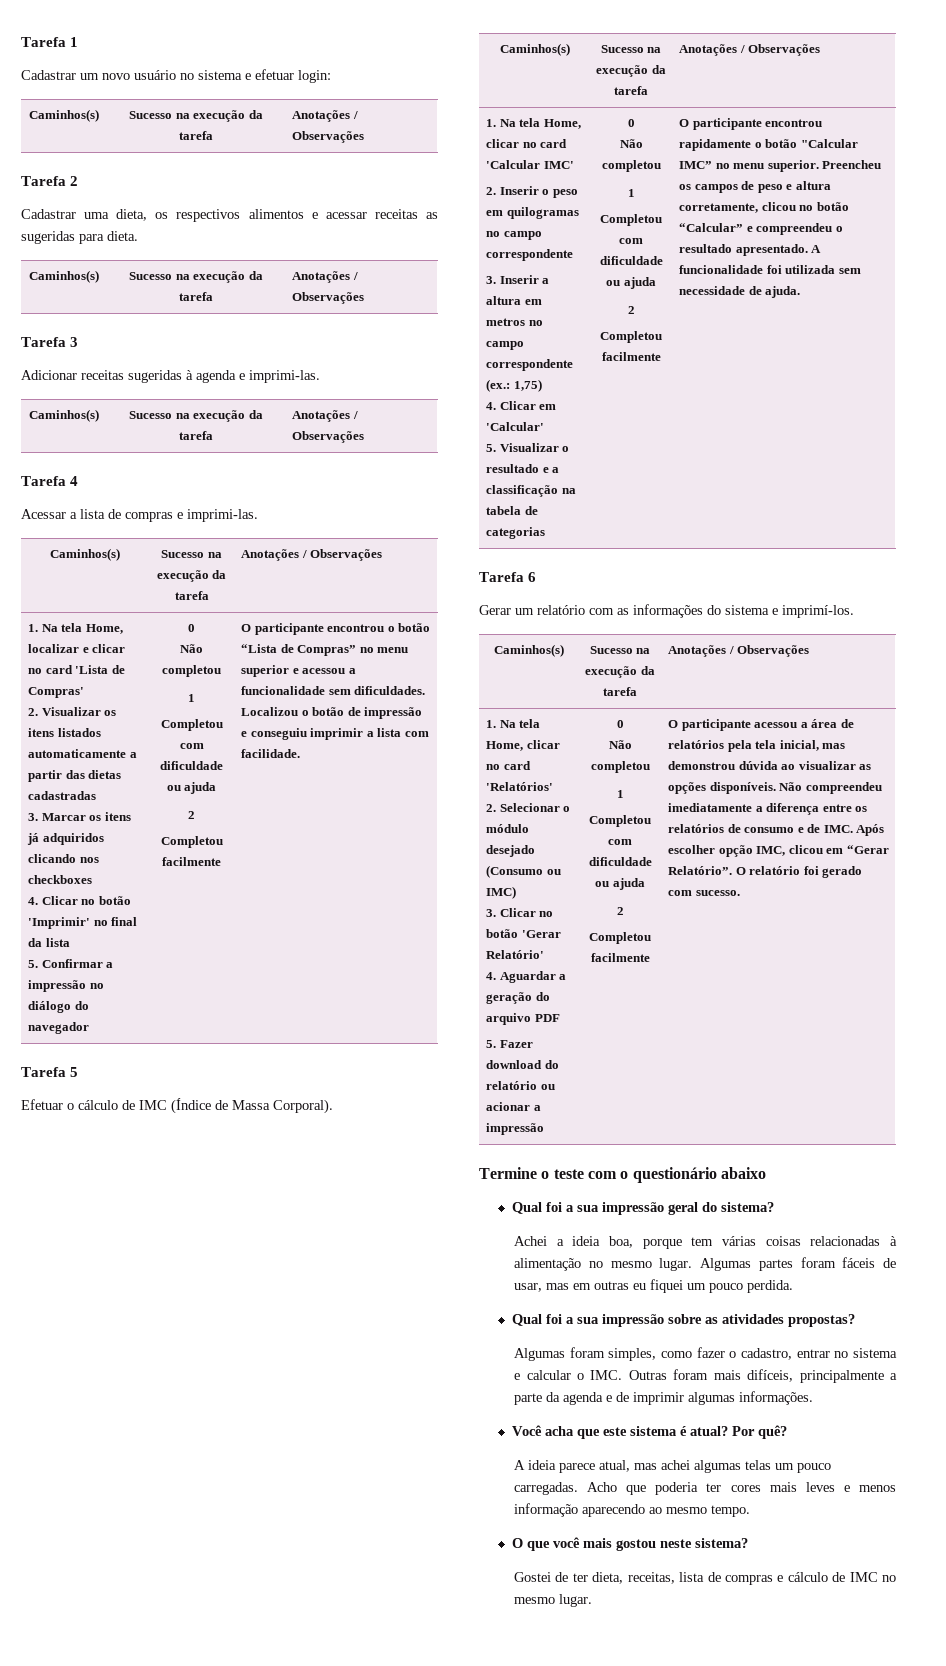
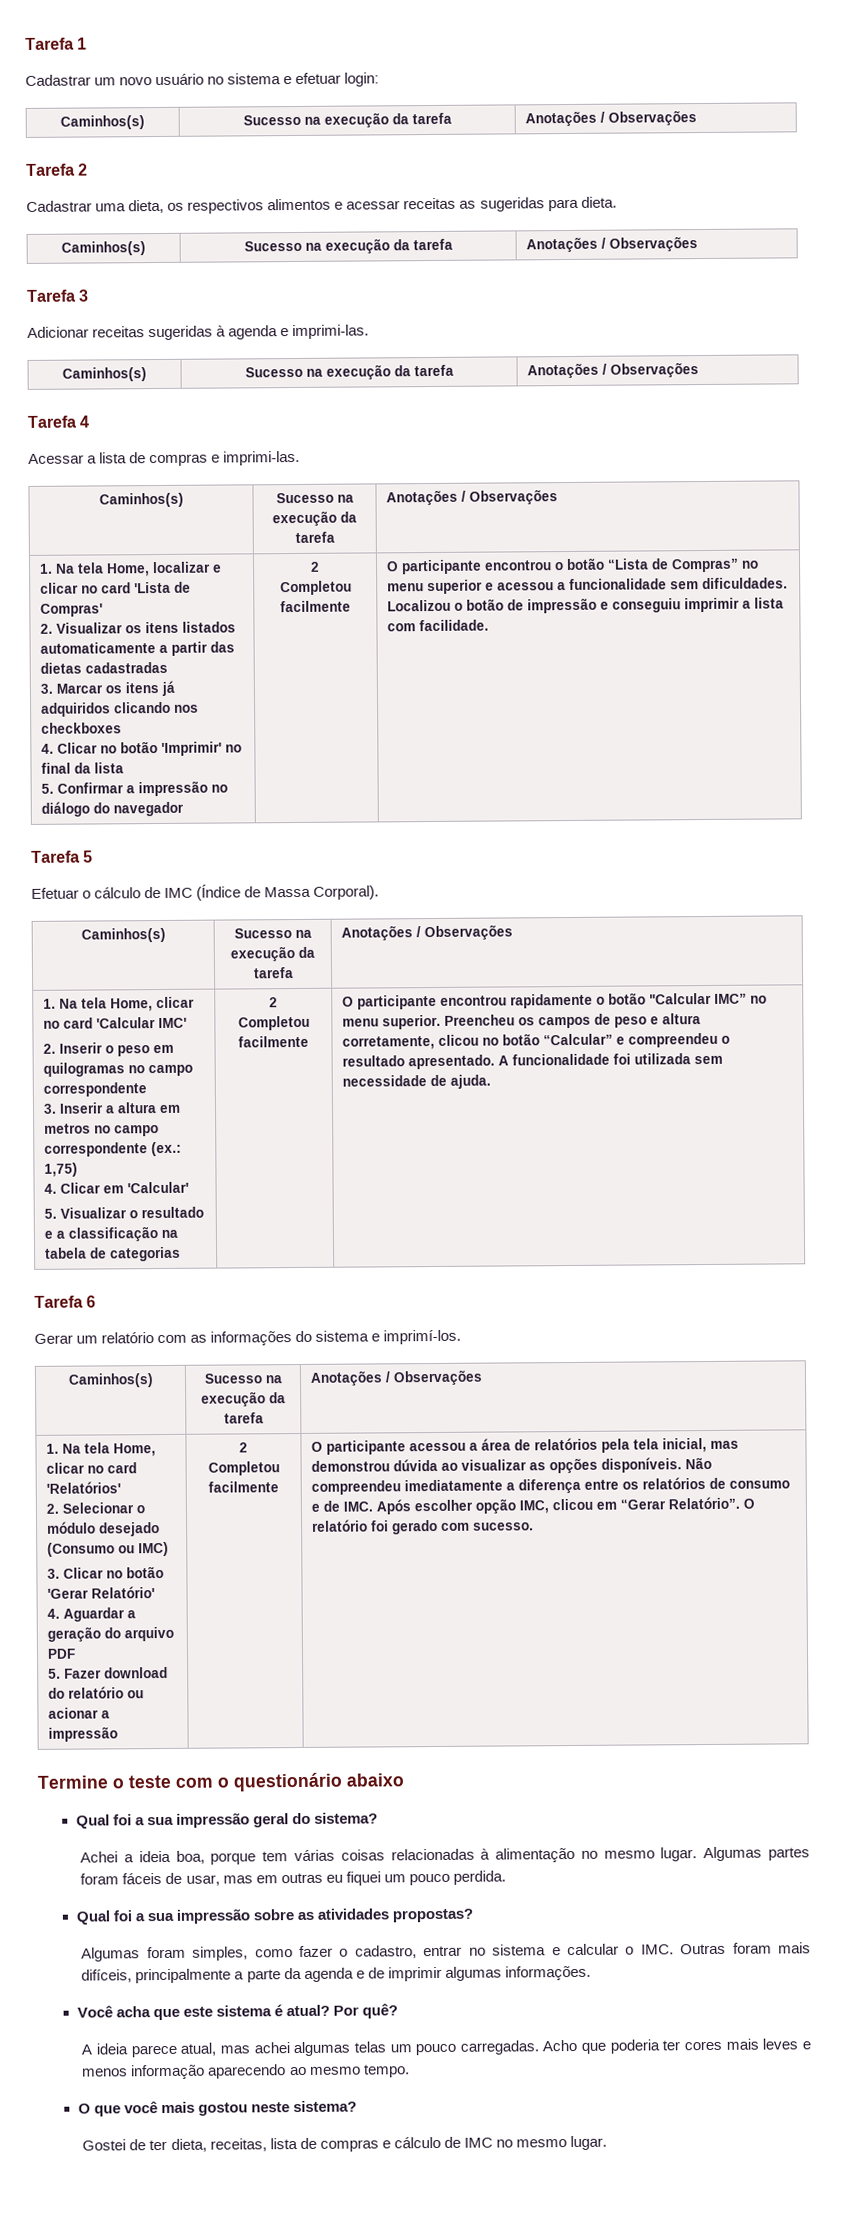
- 5. Confirmar a impressão no diálogo do navegador | 0
- Não completou
- 1
- Completou com dificuldade ou ajuda
+ 5. Confirmar a impressão no diálogo do navegador
- 5. Visualizar o resultado e a classificação na tabela de categorias | 0
- Não completou
- 1
- Completou com dificuldade ou ajuda
+ 5. Visualizar o resultado e a classificação na tabela de categorias
- 5. Fazer download do relatório ou acionar a impressão | 0
- Não completou
- 1
- Completou com dificuldade ou ajuda
+ 5. Fazer download do relatório ou acionar a impressão

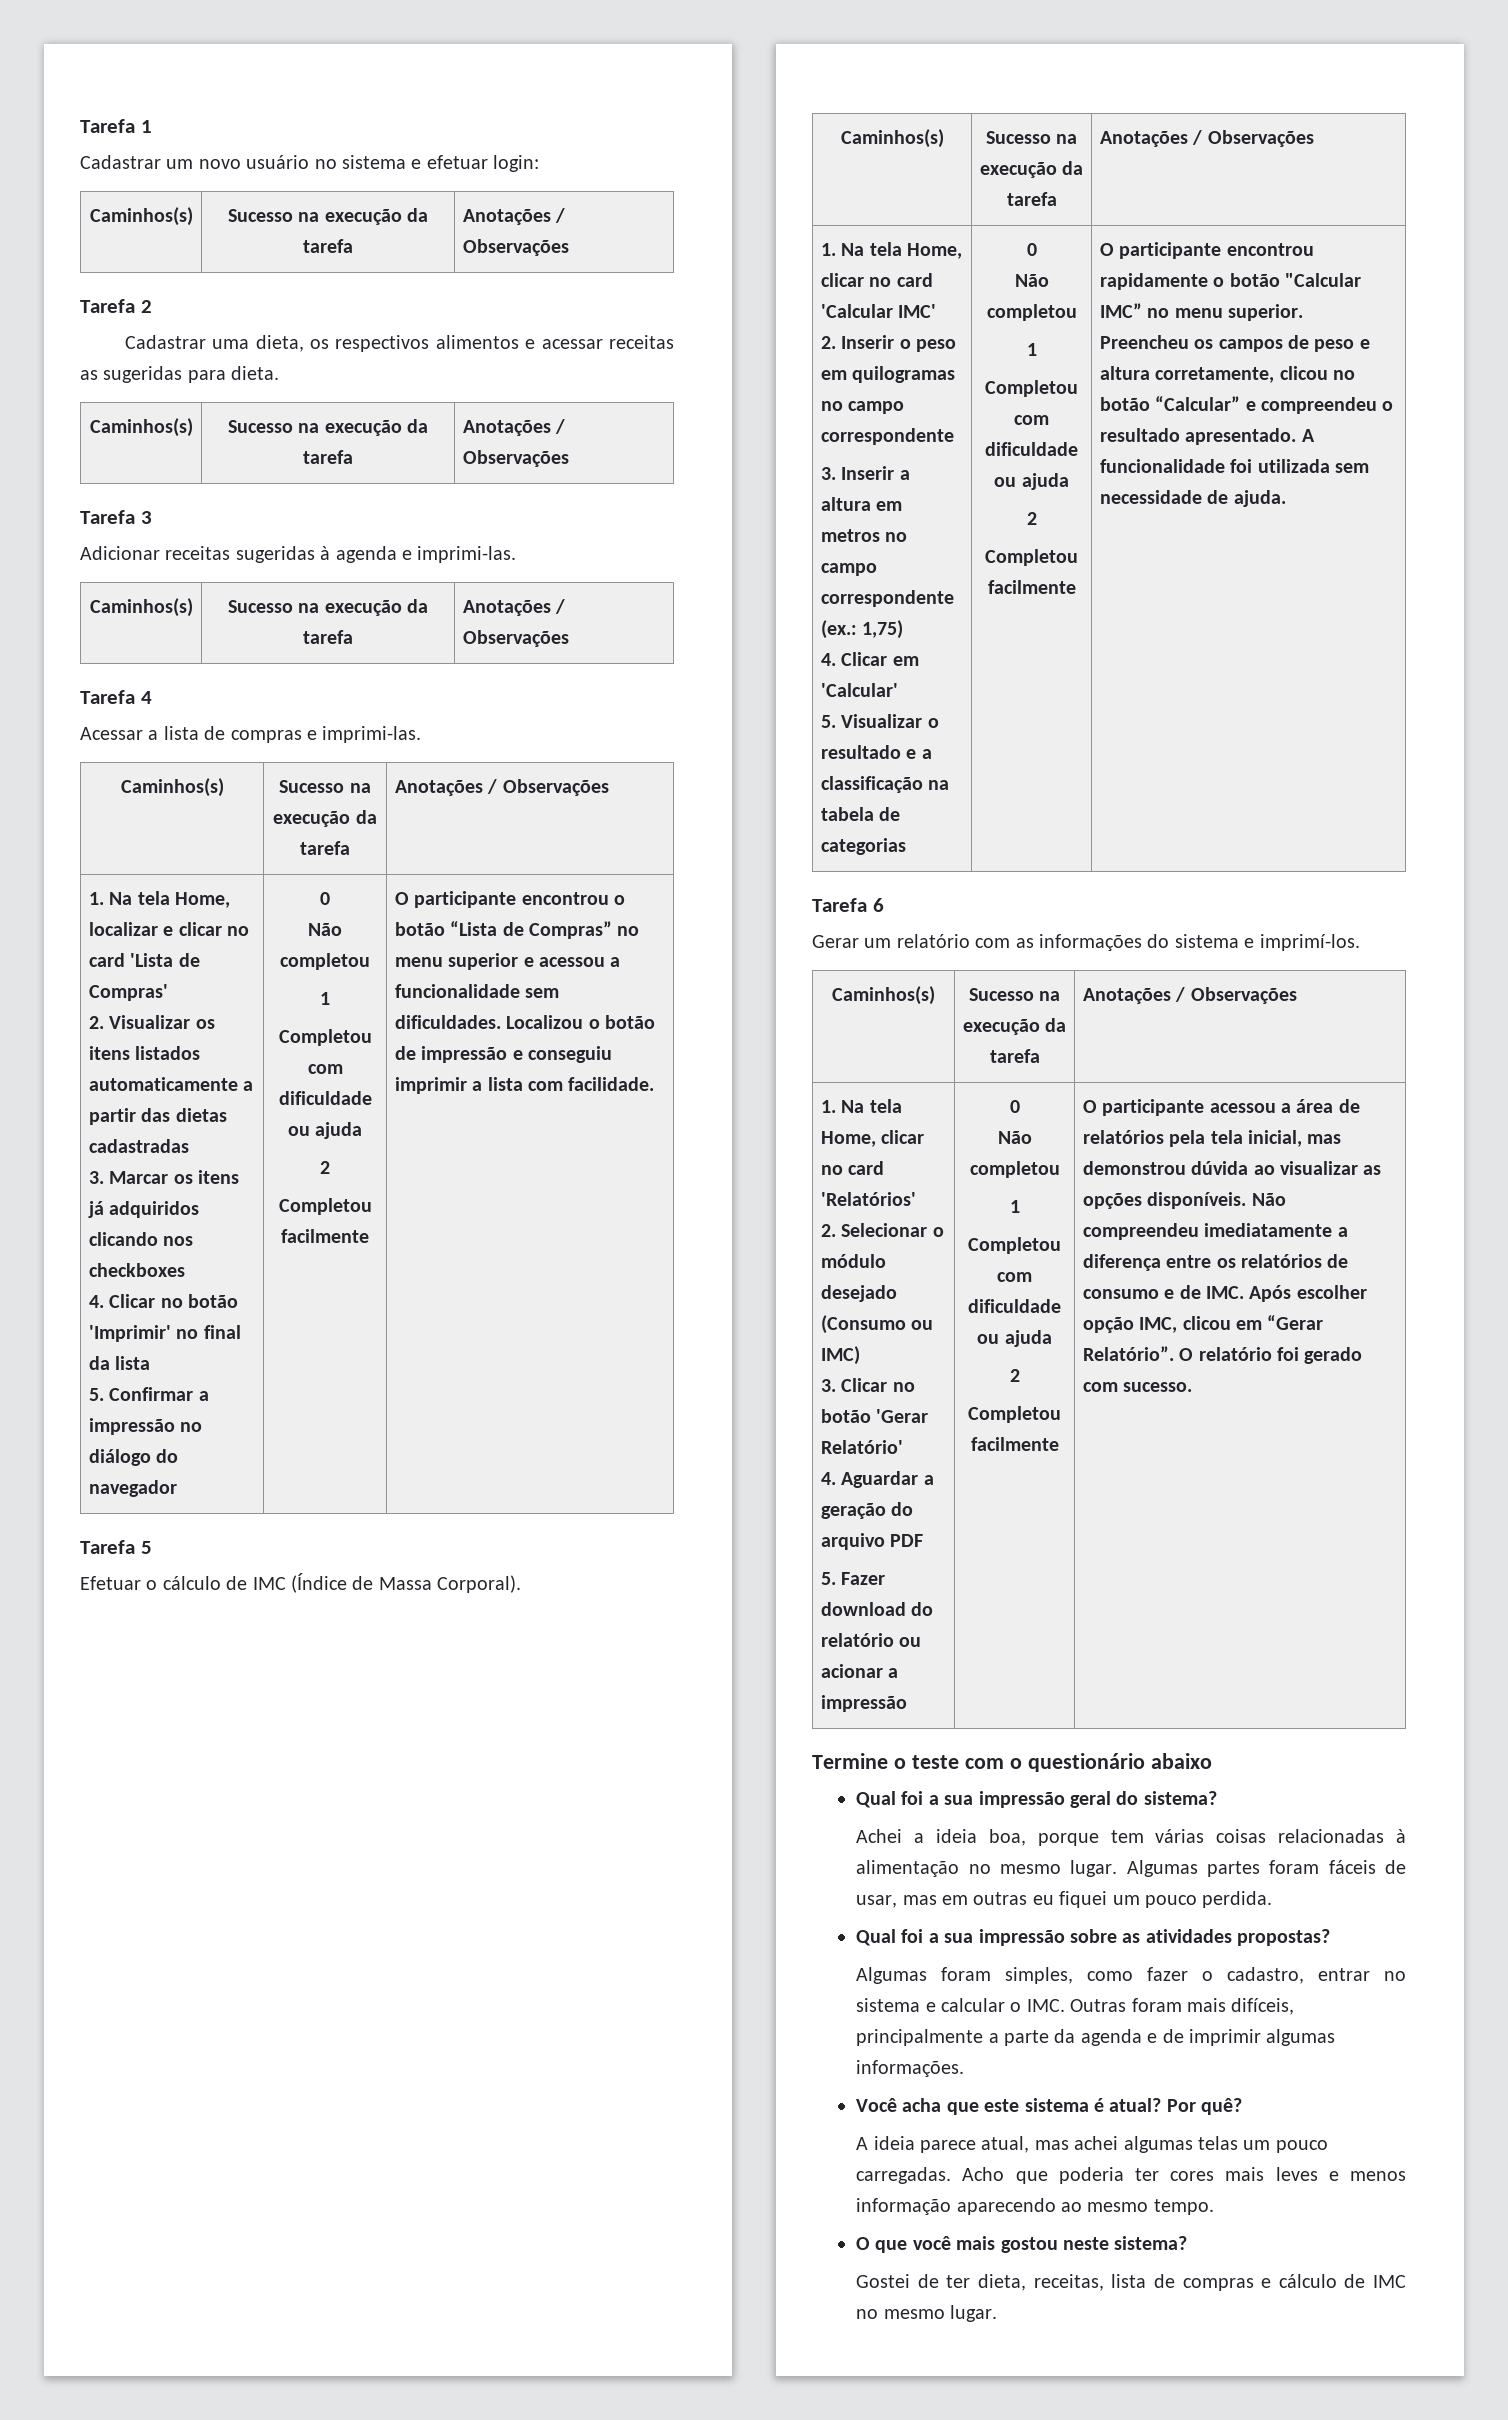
- 5. Confirmar a impressão no diálogo do navegador
+ 5. Confirmar a impressão no diálogo do navegador | 0
+ Não completou
+ 1
+ Completou com dificuldade ou ajuda
- 5. Visualizar o resultado e a classificação na tabela de categorias
+ 5. Visualizar o resultado e a classificação na tabela de categorias | 0
+ Não completou
+ 1
+ Completou com dificuldade ou ajuda
- 5. Fazer download do relatório ou acionar a impressão
+ 5. Fazer download do relatório ou acionar a impressão | 0
+ Não completou
+ 1
+ Completou com dificuldade ou ajuda

